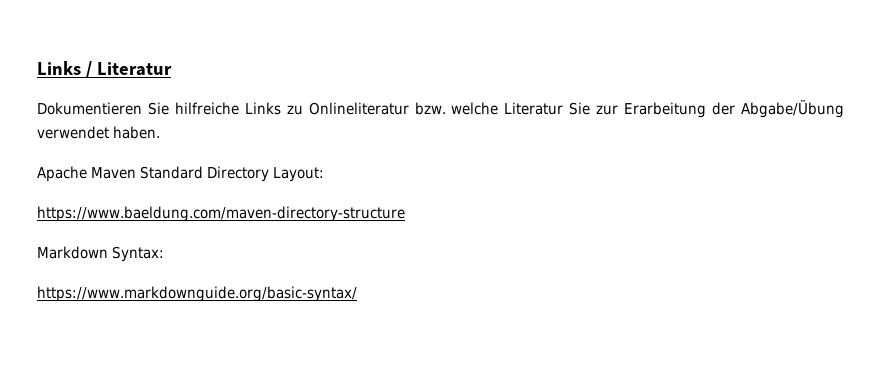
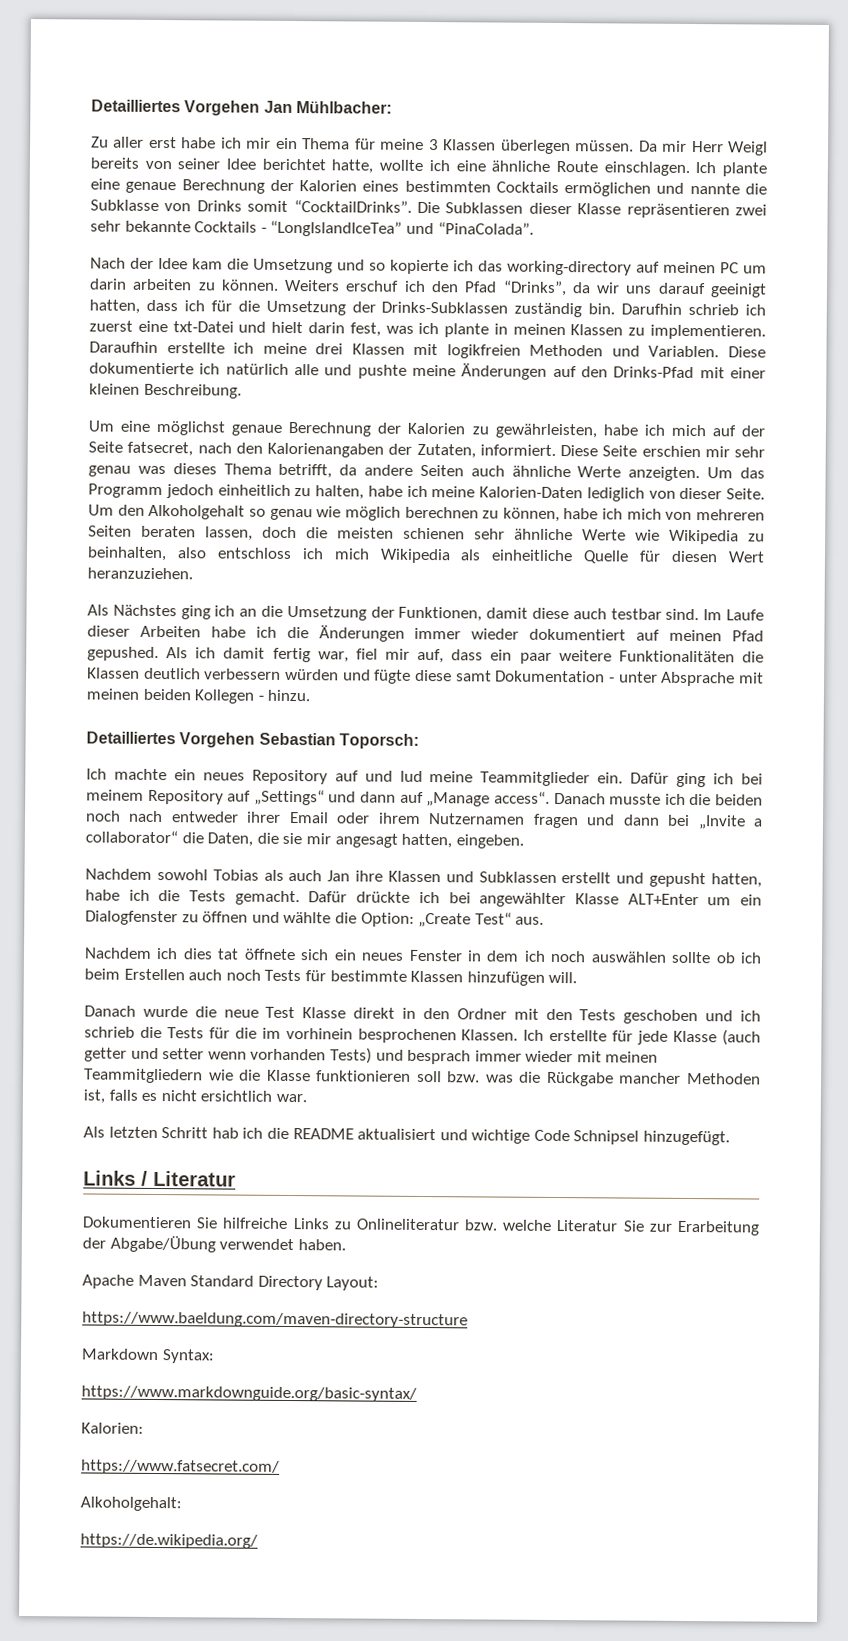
+ Detailliertes Vorgehen Jan Mühlbacher:
+ Zu aller erst habe ich mir ein Thema für meine 3 Klassen überlegen müssen. Da mir Herr Weigl bereits von seiner Idee berichtet hatte, wollte ich eine ähnliche Route einschlagen. Ich plante eine genaue Berechnung der Kalorien eines bestimmten Cocktails ermöglichen und nannte die Subklasse von Drinks somit “CocktailDrinks”. Die Subklassen dieser Klasse repräsentieren zwei sehr bekannte Cocktails - “LongIslandIceTea” und “PinaColada”.
+ Nach der Idee kam die Umsetzung und so kopierte ich das working-directory auf meinen PC um darin arbeiten zu können. Weiters erschuf ich den Pfad “Drinks”, da wir uns darauf geeinigt hatten, dass ich für die Umsetzung der Drinks-Subklassen zuständig bin. Darufhin schrieb ich zuerst eine txt-Datei und hielt darin fest, was ich plante in meinen Klassen zu implementieren. Daraufhin erstellte ich meine drei Klassen mit logikfreien Methoden und Variablen. Diese dokumentierte ich natürlich alle und pushte meine Änderungen auf den Drinks-Pfad mit einer kleinen Beschreibung.
+ Um eine möglichst genaue Berechnung der Kalorien zu gewährleisten, habe ich mich auf der Seite fatsecret, nach den Kalorienangaben der Zutaten, informiert. Diese Seite erschien mir sehr genau was dieses Thema betrifft, da andere Seiten auch ähnliche Werte anzeigten. Um das Programm jedoch einheitlich zu halten, habe ich meine Kalorien-Daten lediglich von dieser Seite. Um den Alkoholgehalt so genau wie möglich berechnen zu können, habe ich mich von mehreren Seiten beraten lassen, doch die meisten schienen sehr ähnliche Werte wie Wikipedia zu beinhalten, also entschloss ich mich Wikipedia als einheitliche Quelle für diesen Wert heranzuziehen.
+ Als Nächstes ging ich an die Umsetzung der Funktionen, damit diese auch testbar sind. Im Laufe dieser Arbeiten habe ich die Änderungen immer wieder dokumentiert auf meinen Pfad gepushed. Als ich damit fertig war, fiel mir auf, dass ein paar weitere Funktionalitäten die Klassen deutlich verbessern würden und fügte diese samt Dokumentation - unter Absprache mit meinen beiden Kollegen - hinzu.
+ Detailliertes Vorgehen Sebastian Toporsch:
+ Ich machte ein neues Repository auf und lud meine Teammitglieder ein. Dafür ging ich bei meinem Repository auf „Settings“ und dann auf „Manage access“. Danach musste ich die beiden noch nach entweder ihrer Email oder ihrem Nutzernamen fragen und dann bei „Invite a collaborator“ die Daten, die sie mir angesagt hatten, eingeben.
+ Nachdem sowohl Tobias als auch Jan ihre Klassen und Subklassen erstellt und gepusht hatten, habe ich die Tests gemacht. Dafür drückte ich bei angewählter Klasse ALT+Enter um ein Dialogfenster zu öffnen und wählte die Option: „Create Test“ aus.
+ Nachdem ich dies tat öffnete sich ein neues Fenster in dem ich noch auswählen sollte ob ich beim Erstellen auch noch Tests für bestimmte Klassen hinzufügen will.
+ Danach wurde die neue Test Klasse direkt in den Ordner mit den Tests geschoben und ich schrieb die Tests für die im vorhinein besprochenen Klassen. Ich erstellte für jede Klasse (auch getter und setter wenn vorhanden Tests) und besprach immer wieder mit meinen Teammitgliedern wie die Klasse funktionieren soll bzw. was die Rückgabe mancher Methoden ist, falls es nicht ersichtlich war.
+ Als letzten Schritt hab ich die README aktualisiert und wichtige Code Schnipsel hinzugefügt.
+ Kalorien:
+ https://www.fatsecret.com/
+ Alkoholgehalt:
+ https://de.wikipedia.org/

